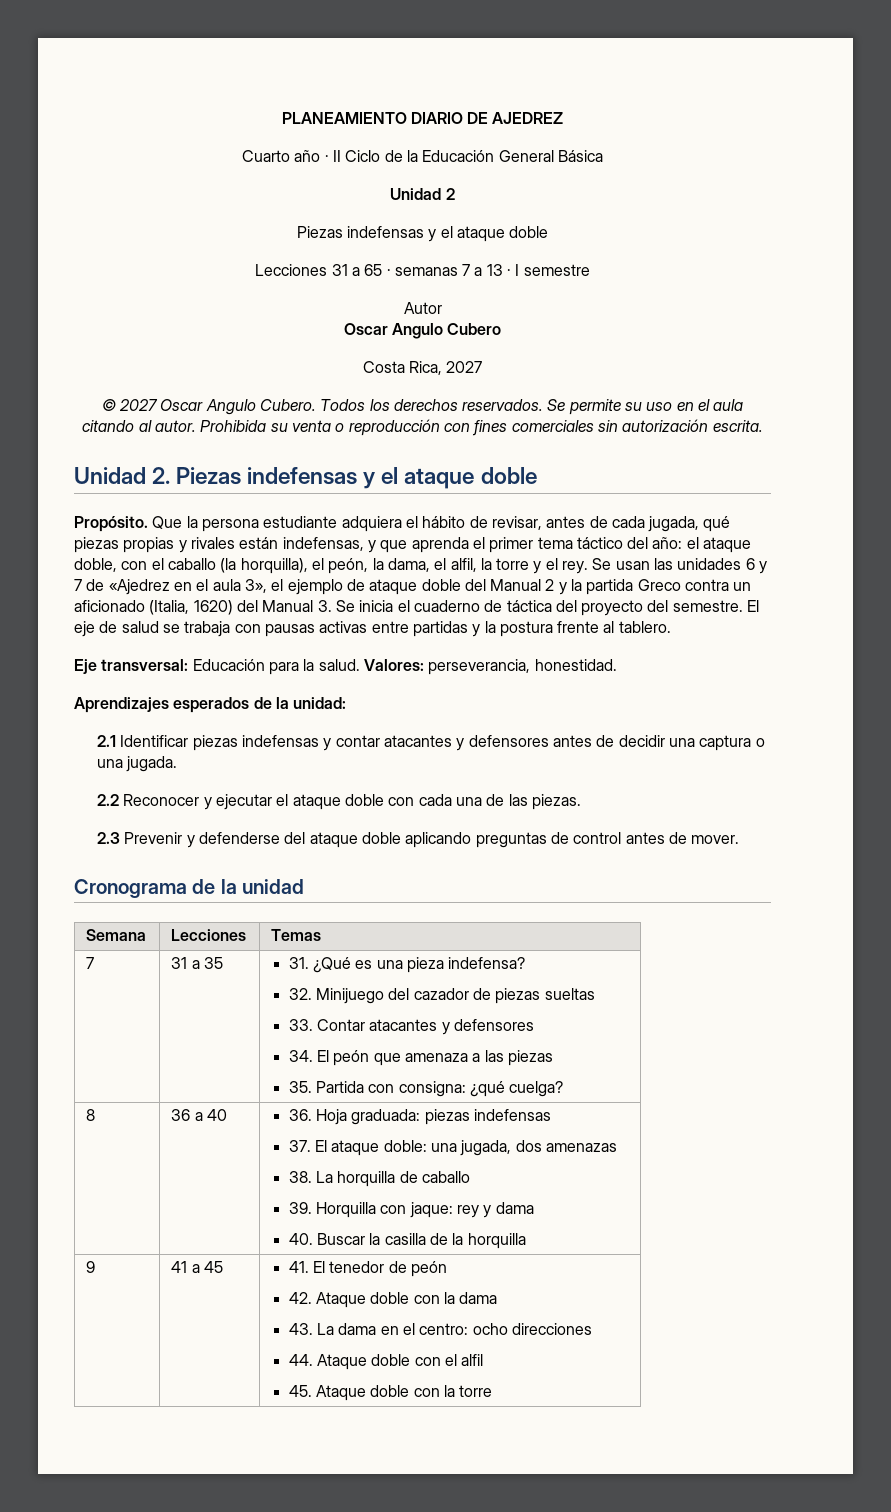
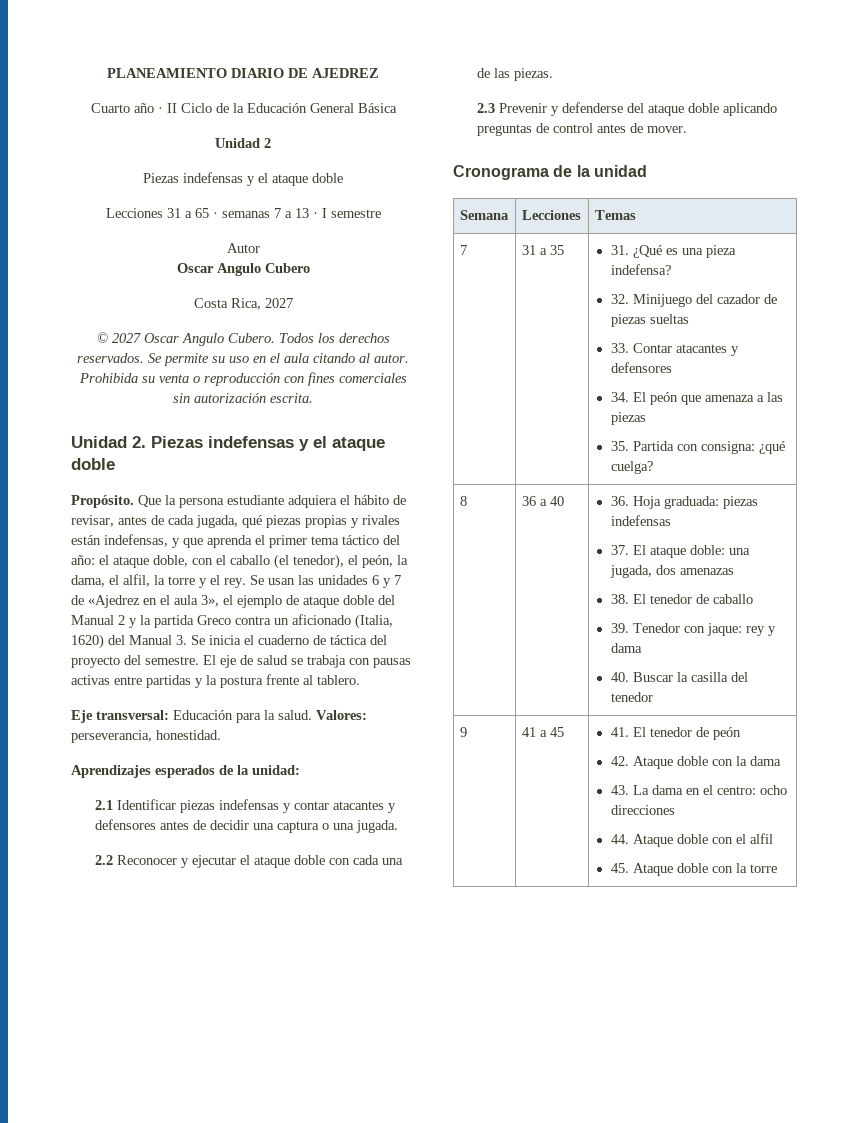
- Que la persona estudiante adquiera el hábito de revisar, antes de cada jugada, qué piezas propias y rivales están indefensas, y que aprenda el primer tema táctico del año: el ataque doble, con el caballo (la horquilla), el peón, la dama, el alfil, la torre y el rey.
+ Que la persona estudiante adquiera el hábito de revisar, antes de cada jugada, qué piezas propias y rivales están indefensas, y que aprenda el primer tema táctico del año: el ataque doble, con el caballo (el tenedor), el peón, la dama, el alfil, la torre y el rey.
  8 | 36 a 40 | 36. Hoja graduada: piezas indefensas
  37. El ataque doble: una jugada, dos amenazas
- 38. La horquilla de caballo
- 39. Horquilla con jaque: rey y dama
- 40. Buscar la casilla de la horquilla
+ 38. El tenedor de caballo
+ 39. Tenedor con jaque: rey y dama
+ 40. Buscar la casilla del tenedor

